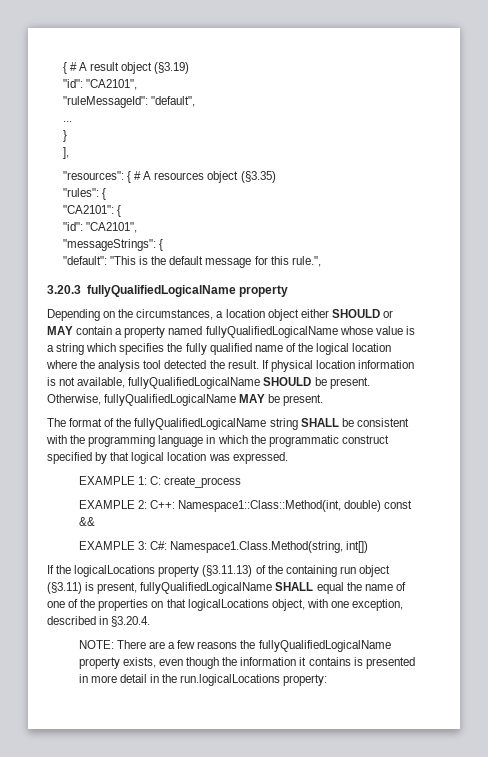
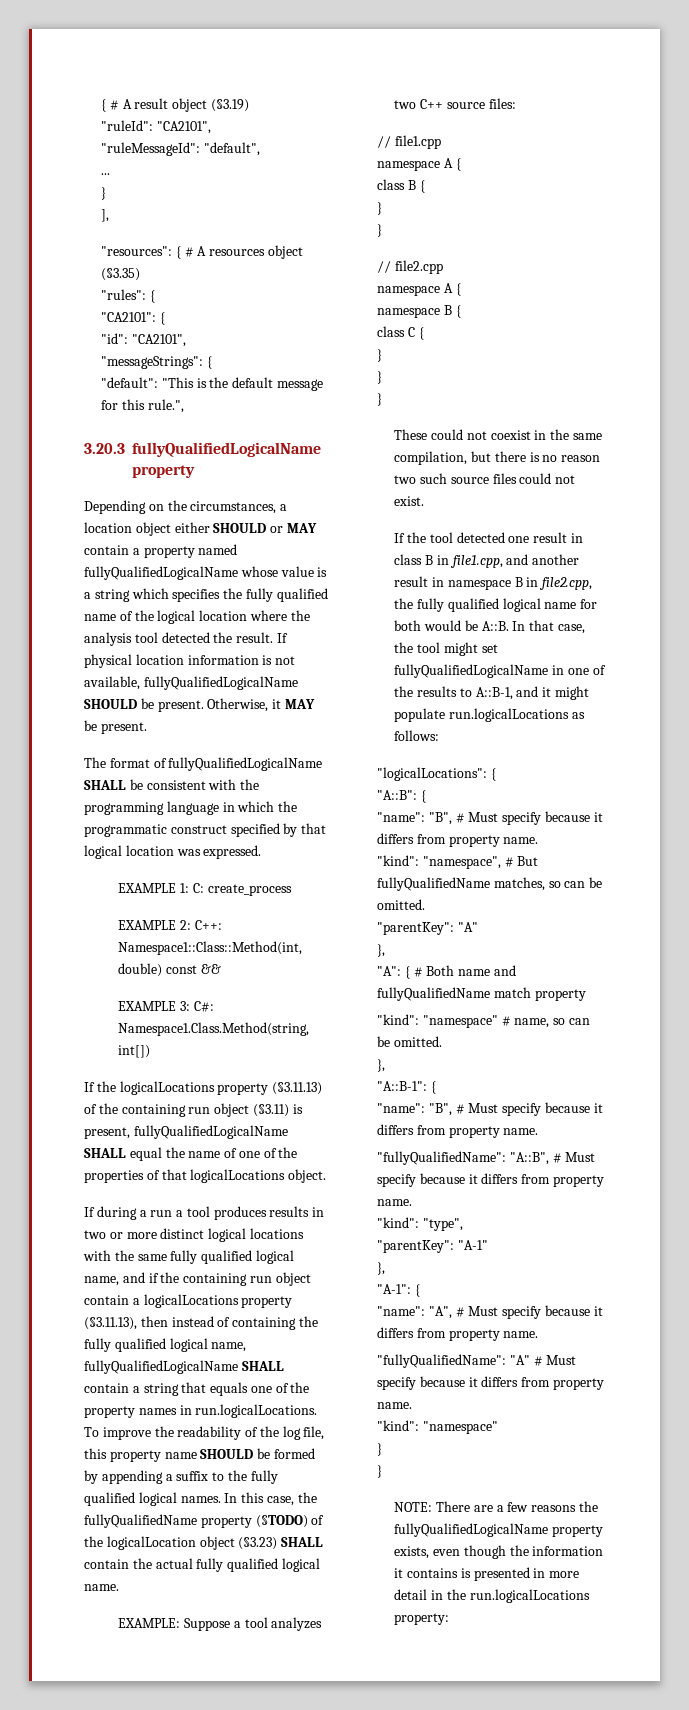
  { # A result object (§3.19)
- "id": "CA2101",
+ "ruleId": "CA2101",
- Otherwise, fullyQualifiedLogicalName MAY be present.
+ Otherwise, it MAY be present.
- The format of the fullyQualifiedLogicalName string SHALL be consistent with the programming language in which the programmatic construct specified by that logical location was expressed.
+ The format of fullyQualifiedLogicalName SHALL be consistent with the programming language in which the programmatic construct specified by that logical location was expressed.
- If the logicalLocations property (§3.11.13) of the containing run object (§3.11) is present, fullyQualifiedLogicalName SHALL equal the name of one of the properties on that logicalLocations object, with one exception, described in §3.20.4.
+ If the logicalLocations property (§3.11.13) of the containing run object (§3.11) is present, fullyQualifiedLogicalName SHALL equal the name of one of the properties of that logicalLocations object.
+ If during a run a tool produces results in two or more distinct logical locations with the same fully qualified logical name, and if the containing run object contain a logicalLocations property (§3.11.13), then instead of containing the fully qualified logical name, fullyQualifiedLogicalName SHALL contain a string that equals one of the property names in run.logicalLocations. To improve the readability of the log file, this property name SHOULD be formed by appending a suffix to the fully qualified logical names. In this case, the fullyQualifiedName property (§TODO) of the logicalLocation object (§3.23) SHALL contain the actual fully qualified logical name.
+ EXAMPLE: Suppose a tool analyzes two C++ source files:
+ // file1.cpp
+ namespace A {
+ class B {
+ }
+ }
+ // file2.cpp
+ namespace A {
+ namespace B {
+ class C {
+ }
+ }
+ }
+ These could not coexist in the same compilation, but there is no reason two such source files could not exist.
+ If the tool detected one result in class B in file1.cpp, and another result in namespace B in file2.cpp, the fully qualified logical name for both would be A::B. In that case, the tool might set fullyQualifiedLogicalName in one of the results to A::B-1, and it might populate run.logicalLocations as follows:
+ "logicalLocations": {
+ "A::B": {
+ "name": "B", # Must specify because it differs from property name.
+ "kind": "namespace", # But fullyQualifiedName matches, so can be omitted.
+ "parentKey": "A"
+ },
+ "A": { # Both name and fullyQualifiedName match property
+ "kind": "namespace" # name, so can be omitted.
+ },
+ "A::B-1": {
+ "name": "B", # Must specify because it differs from property name.
+ "fullyQualifiedName": "A::B", # Must specify because it differs from property name.
+ "kind": "type",
+ "parentKey": "A-1"
+ },
+ "A-1": {
+ "name": "A", # Must specify because it differs from property name.
+ "fullyQualifiedName": "A" # Must specify because it differs from property name.
+ "kind": "namespace"
+ }
+ }

